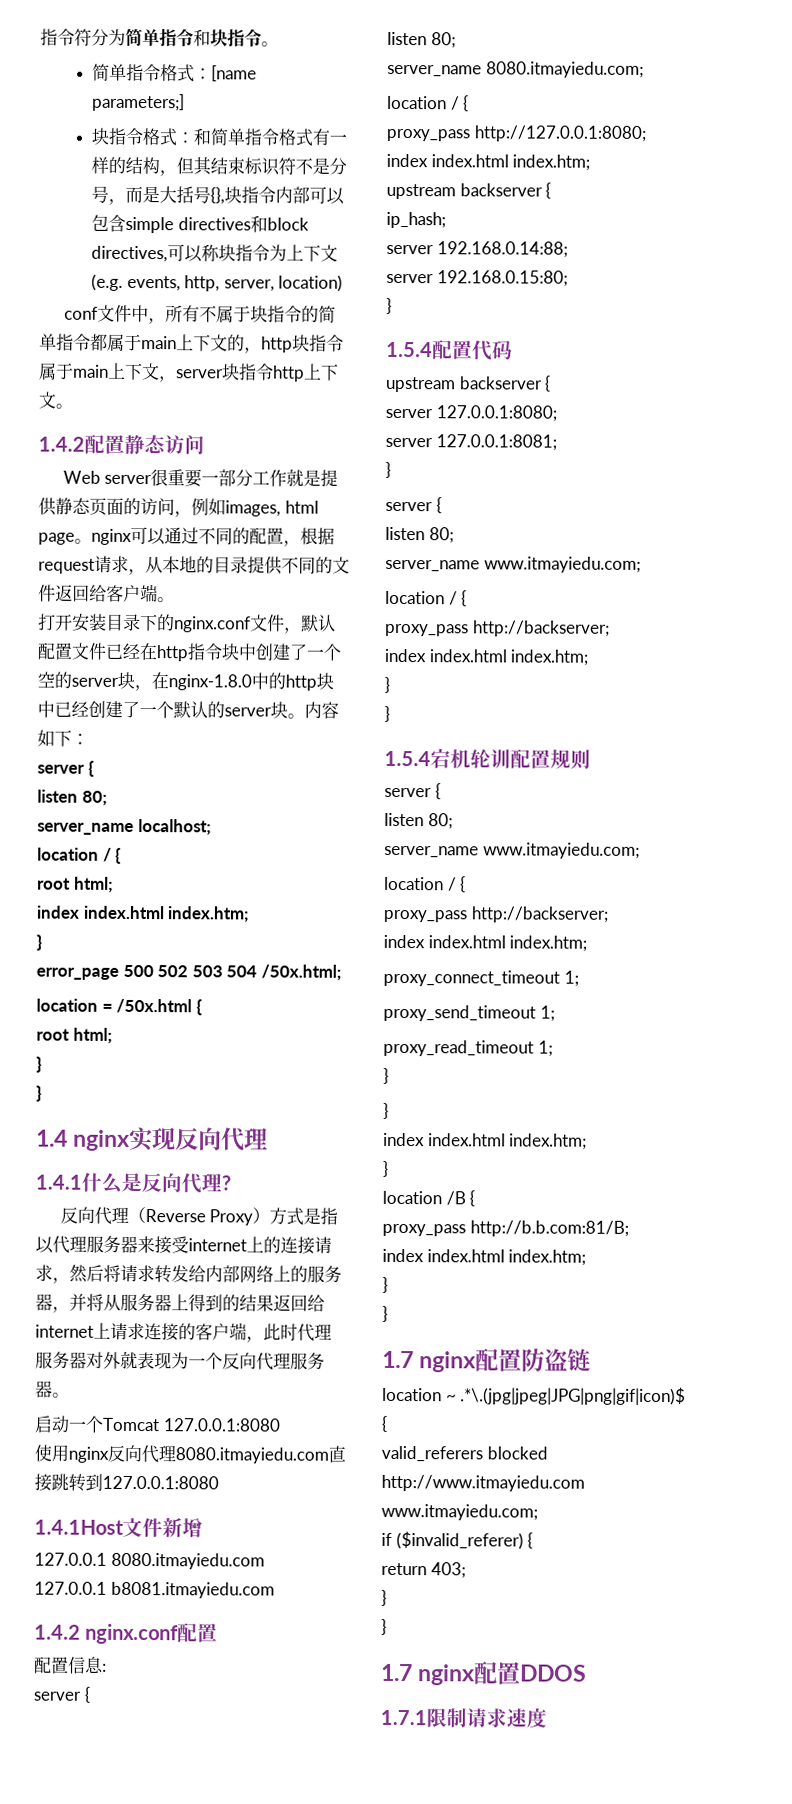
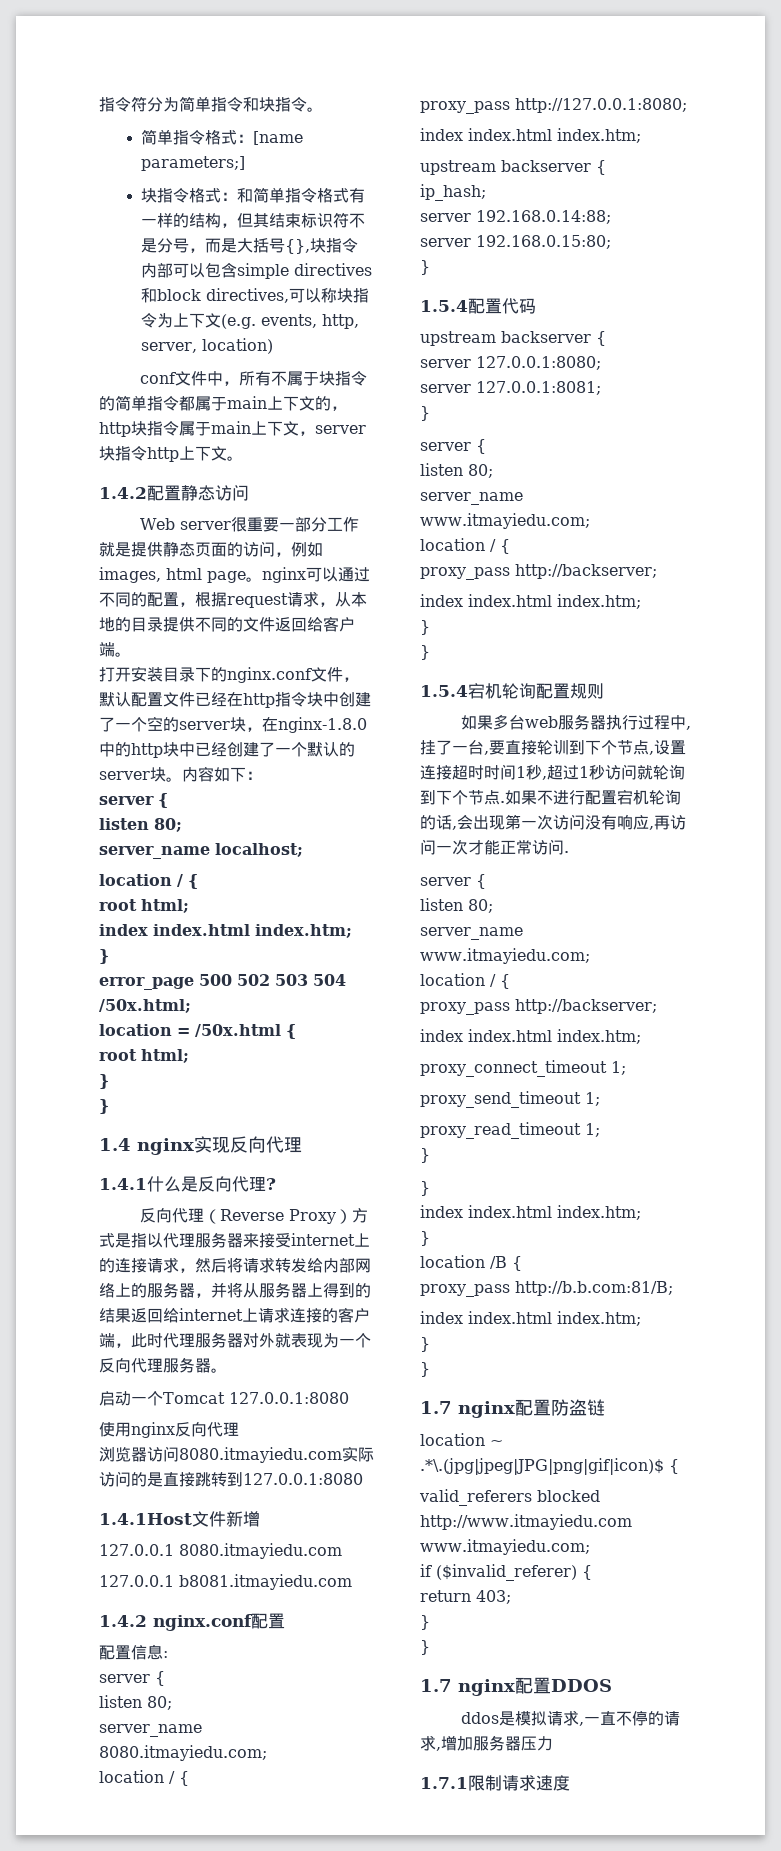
- 使用nginx反向代理8080.itmayiedu.com直接跳转到127.0.0.1:8080
+ 使用nginx反向代理
+ 浏览器访问8080.itmayiedu.com实际访问的是直接跳转到127.0.0.1:8080
- 1.5.4宕机轮训配置规则
+ 1.5.4宕机轮询配置规则
+ 如果多台web服务器执行过程中,挂了一台,要直接轮训到下个节点,设置连接超时时间1秒,超过1秒访问就轮询到下个节点.如果不进行配置宕机轮询的话,会出现第一次访问没有响应,再访问一次才能正常访问.
+ ddos是模拟请求,一直不停的请求,增加服务器压力

